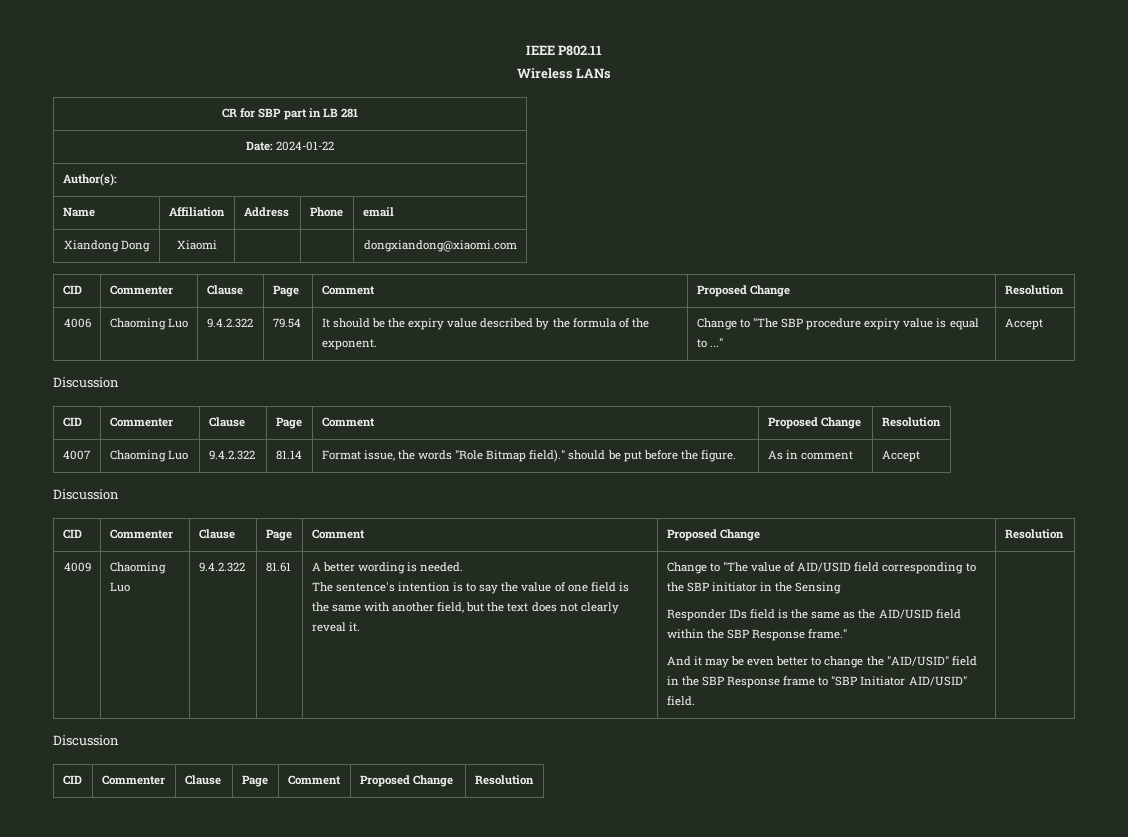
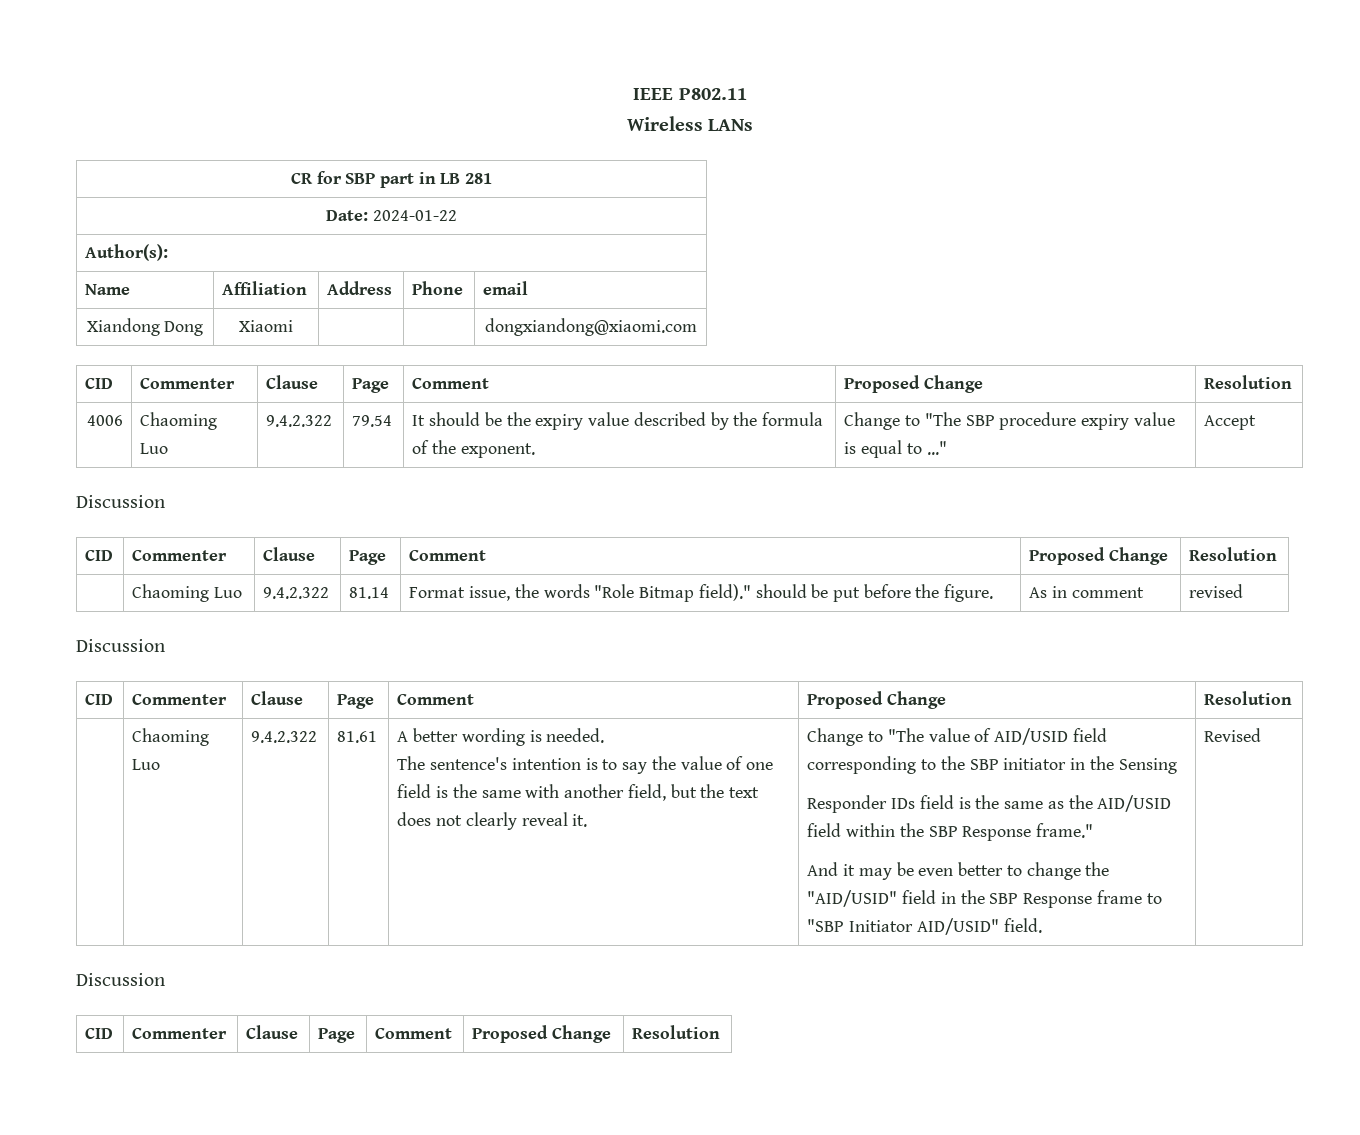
- 4007 | Chaoming Luo | 9.4.2.322 | 81.14 | Format issue, the words "Role Bitmap field)." should be put before the figure. | As in comment | Accept
+ | Chaoming Luo | 9.4.2.322 | 81.14 | Format issue, the words "Role Bitmap field)." should be put before the figure. | As in comment | revised
  Discussion
  CID | Commenter | Clause | Page | Comment | Proposed Change | Resolution
- 4009
+ Revised

